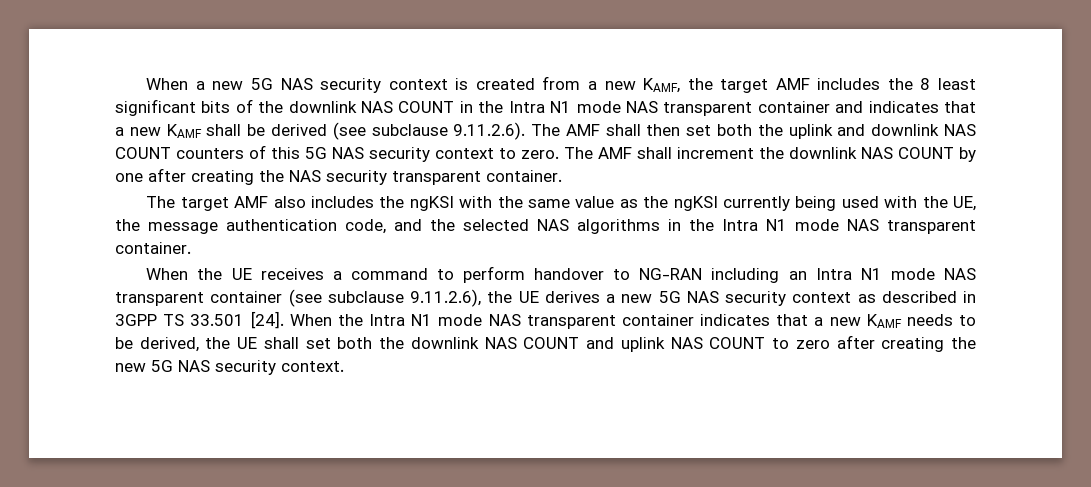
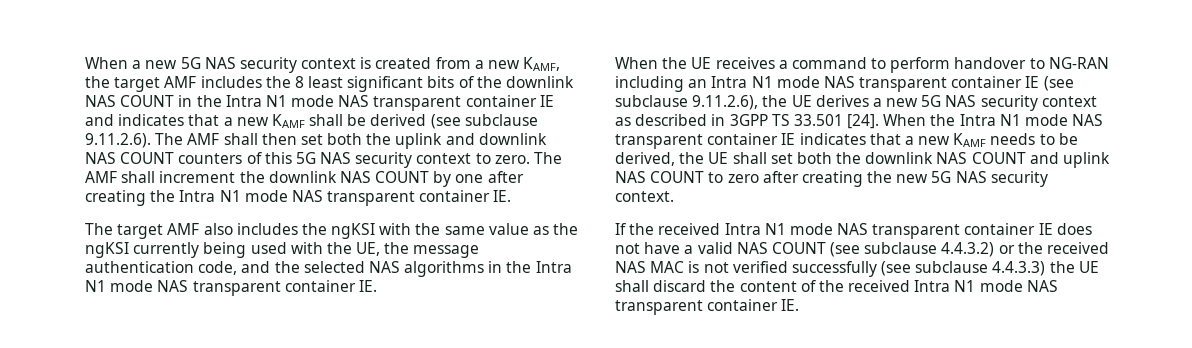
- When a new 5G NAS security context is created from a new KAMF, the target AMF includes the 8 least significant bits of the downlink NAS COUNT in the Intra N1 mode NAS transparent container and indicates that a new KAMF shall be derived (see subclause 9.11.2.6). The AMF shall then set both the uplink and downlink NAS COUNT counters of this 5G NAS security context to zero.
+ When a new 5G NAS security context is created from a new KAMF, the target AMF includes the 8 least significant bits of the downlink NAS COUNT in the Intra N1 mode NAS transparent container IE and indicates that a new KAMF shall be derived (see subclause 9.11.2.6). The AMF shall then set both the uplink and downlink NAS COUNT counters of this 5G NAS security context to zero.
- The AMF shall increment the downlink NAS COUNT by one after creating the NAS security transparent container.
+ The AMF shall increment the downlink NAS COUNT by one after creating the Intra N1 mode NAS transparent container IE.
- The target AMF also includes the ngKSI with the same value as the ngKSI currently being used with the UE, the message authentication code, and the selected NAS algorithms in the Intra N1 mode NAS transparent container.
+ The target AMF also includes the ngKSI with the same value as the ngKSI currently being used with the UE, the message authentication code, and the selected NAS algorithms in the Intra N1 mode NAS transparent container IE.
- When the UE receives a command to perform handover to NG-RAN including an Intra N1 mode NAS transparent container (see subclause 9.11.2.6), the UE derives a new 5G NAS security context as described in 3GPP TS 33.501 [24].
+ When the UE receives a command to perform handover to NG-RAN including an Intra N1 mode NAS transparent container IE (see subclause 9.11.2.6), the UE derives a new 5G NAS security context as described in 3GPP TS 33.501 [24].
- When the Intra N1 mode NAS transparent container indicates that a new KAMF needs to be derived, the UE shall set both the downlink NAS COUNT and uplink NAS COUNT to zero after creating the new 5G NAS security context.
+ When the Intra N1 mode NAS transparent container IE indicates that a new KAMF needs to be derived, the UE shall set both the downlink NAS COUNT and uplink NAS COUNT to zero after creating the new 5G NAS security context.
+ If the received Intra N1 mode NAS transparent container IE does not have a valid NAS COUNT (see subclause 4.4.3.2) or the received NAS MAC is not verified successfully (see subclause 4.4.3.3) the UE shall discard the content of the received Intra N1 mode NAS transparent container IE.

